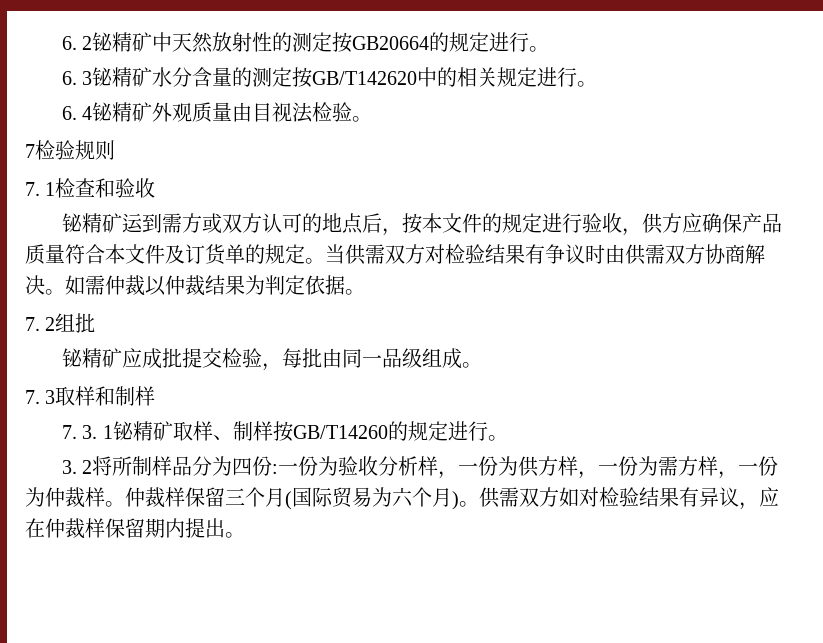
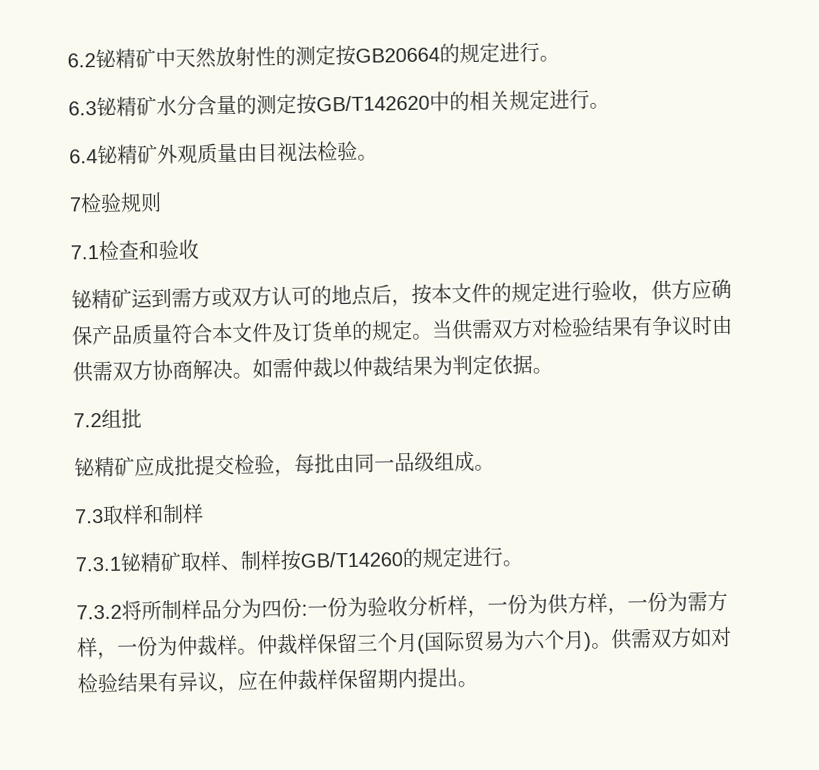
- 6. 2铋精矿中天然放射性的测定按GB20664的规定进行。
+ 6.2铋精矿中天然放射性的测定按GB20664的规定进行。
- 6. 3铋精矿水分含量的测定按GB/T142620中的相关规定进行。
+ 6.3铋精矿水分含量的测定按GB/T142620中的相关规定进行。
- 6. 4铋精矿外观质量由目视法检验。
+ 6.4铋精矿外观质量由目视法检验。
- 7. 1检查和验收
+ 7.1检查和验收
- 7. 2组批
+ 7.2组批
- 7. 3取样和制样
+ 7.3取样和制样
- 7. 3. 1铋精矿取样、制样按GB/T14260的规定进行。
+ 7.3.1铋精矿取样、制样按GB/T14260的规定进行。
- 3. 2将所制样品分为四份:一份为验收分析样，一份为供方样，一份为需方样，一份为仲裁样。
+ 7.3.2将所制样品分为四份:一份为验收分析样，一份为供方样，一份为需方样，一份为仲裁样。

